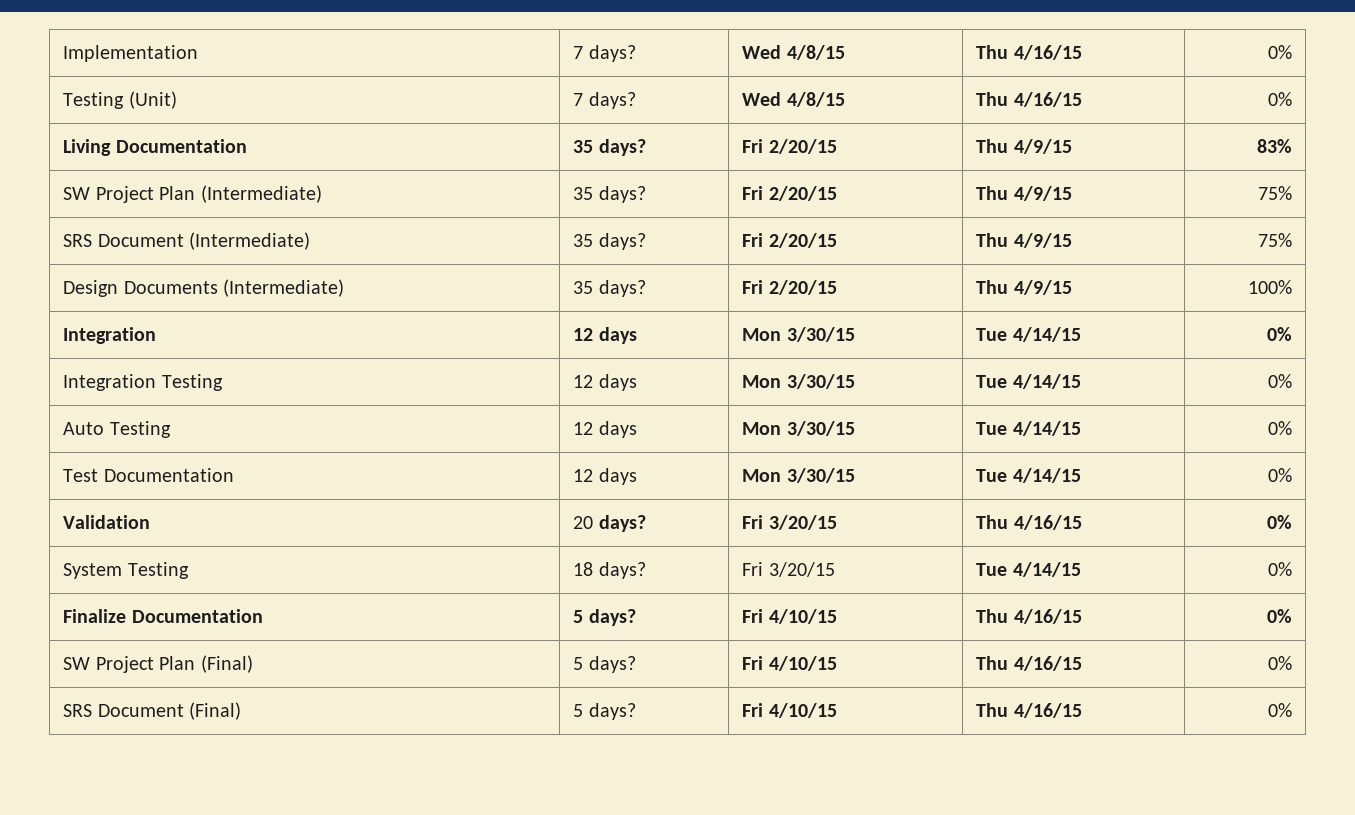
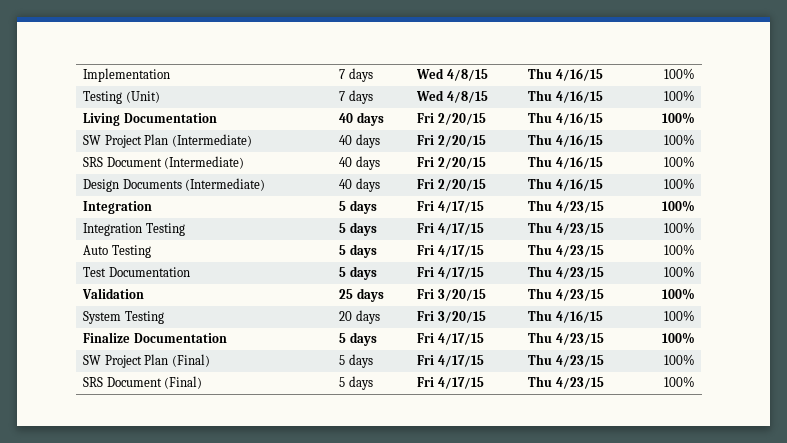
- Implementation | 7 days? | Wed 4/8/15 | Thu 4/16/15 | 0%
+ Implementation | 7 days | Wed 4/8/15 | Thu 4/16/15 | 100%
- Testing (Unit) | 7 days? | Wed 4/8/15 | Thu 4/16/15 | 0%
+ Testing (Unit) | 7 days | Wed 4/8/15 | Thu 4/16/15 | 100%
- Living Documentation | 35 days? | Fri 2/20/15 | Thu 4/9/15 | 83%
+ Living Documentation | 40 days | Fri 2/20/15 | Thu 4/16/15 | 100%
- SW Project Plan (Intermediate) | 35 days? | Fri 2/20/15 | Thu 4/9/15 | 75%
+ SW Project Plan (Intermediate) | 40 days | Fri 2/20/15 | Thu 4/16/15 | 100%
- SRS Document (Intermediate) | 35 days? | Fri 2/20/15 | Thu 4/9/15 | 75%
+ SRS Document (Intermediate) | 40 days | Fri 2/20/15 | Thu 4/16/15 | 100%
- Design Documents (Intermediate) | 35 days? | Fri 2/20/15 | Thu 4/9/15 | 100%
+ Design Documents (Intermediate) | 40 days | Fri 2/20/15 | Thu 4/16/15 | 100%
- Integration | 12 days | Mon 3/30/15 | Tue 4/14/15 | 0%
+ Integration | 5 days | Fri 4/17/15 | Thu 4/23/15 | 100%
- Integration Testing | 12 days | Mon 3/30/15 | Tue 4/14/15 | 0%
+ Integration Testing | 5 days | Fri 4/17/15 | Thu 4/23/15 | 100%
- Auto Testing | 12 days | Mon 3/30/15 | Tue 4/14/15 | 0%
+ Auto Testing | 5 days | Fri 4/17/15 | Thu 4/23/15 | 100%
- Test Documentation | 12 days | Mon 3/30/15 | Tue 4/14/15 | 0%
- Validation | 20 days? | Fri 3/20/15 | Thu 4/16/15 | 0%
- System Testing | 18 days? | Fri 3/20/15 | Tue 4/14/15 | 0%
+ Test Documentation | 5 days | Fri 4/17/15 | Thu 4/23/15 | 100%
+ Validation | 25 days | Fri 3/20/15 | Thu 4/23/15 | 100%
+ System Testing | 20 days | Fri 3/20/15 | Thu 4/16/15 | 100%
- Finalize Documentation | 5 days? | Fri 4/10/15 | Thu 4/16/15 | 0%
+ Finalize Documentation | 5 days | Fri 4/17/15 | Thu 4/23/15 | 100%
- SW Project Plan (Final) | 5 days? | Fri 4/10/15 | Thu 4/16/15 | 0%
+ SW Project Plan (Final) | 5 days | Fri 4/17/15 | Thu 4/23/15 | 100%
- SRS Document (Final) | 5 days? | Fri 4/10/15 | Thu 4/16/15 | 0%
+ SRS Document (Final) | 5 days | Fri 4/17/15 | Thu 4/23/15 | 100%

